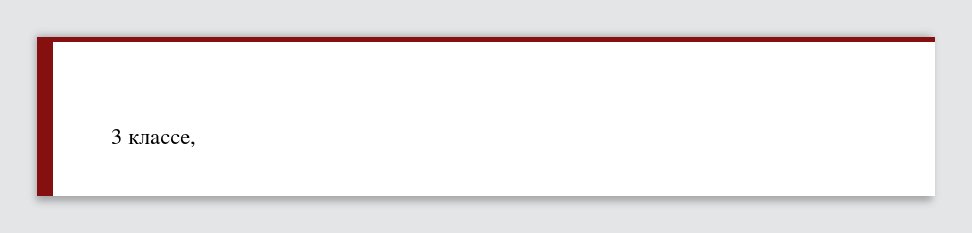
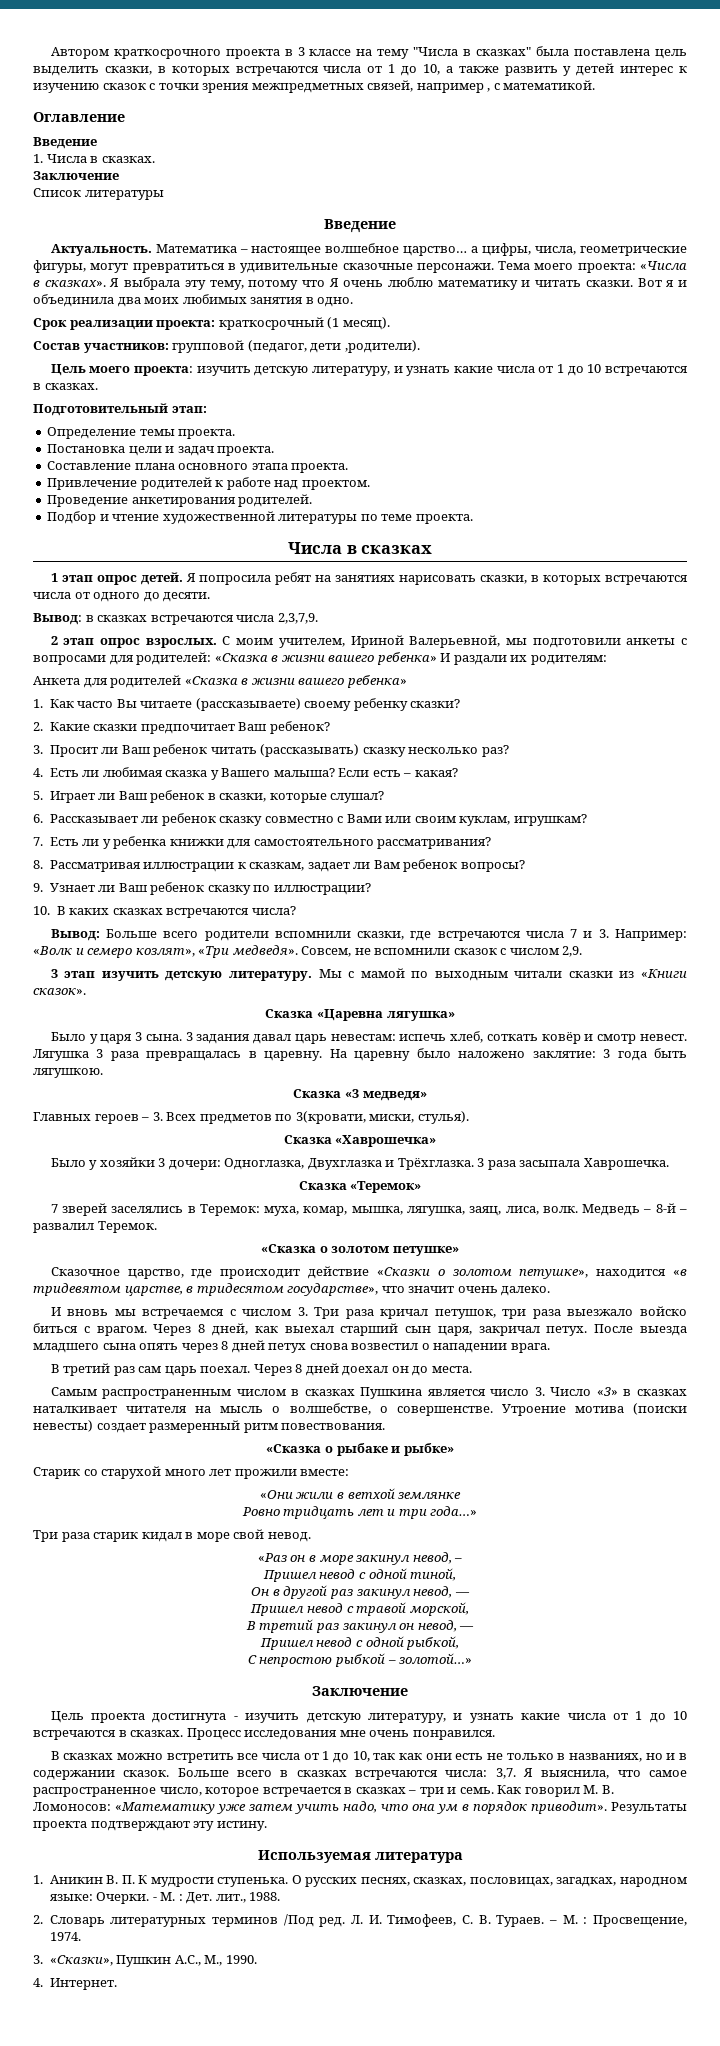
- 3 классе,
+ Автором краткосрочного проекта в 3 классе на тему "Числа в сказках" была поставлена цель выделить сказки, в которых встречаются числа от 1 до 10, а также развить у детей интерес к изучению сказок с точки зрения межпредметных связей, например , с математикой.
+ Оглавление
+ Введение
+ 1. Числа в сказках.
+ Заключение
+ Список литературы
+ Введение
+ Актуальность. Математика – настоящее волшебное царство… а цифры, числа, геометрические фигуры, могут превратиться в удивительные сказочные персонажи. Тема моего проекта: «Числа в сказках». Я выбрала эту тему, потому что Я очень люблю математику и читать сказки. Вот я и объединила два моих любимых занятия в одно.
+ Срок реализации проекта: краткосрочный (1 месяц).
+ Состав участников: групповой (педагог, дети ,родители).
+ Цель моего проекта: изучить детскую литературу, и узнать какие числа от 1 до 10 встречаются в сказках.
+ Подготовительный этап:
+ Определение темы проекта.
+ Постановка цели и задач проекта.
+ Составление плана основного этапа проекта.
+ Привлечение родителей к работе над проектом.
+ Проведение анкетирования родителей.
+ Подбор и чтение художественной литературы по теме проекта.
+ Числа в сказках
+ 1 этап опрос детей. Я попросила ребят на занятиях нарисовать сказки, в которых встречаются числа от одного до десяти.
+ Вывод: в сказках встречаются числа 2,3,7,9.
+ 2 этап опрос взрослых. С моим учителем, Ириной Валерьевной, мы подготовили анкеты с вопросами для родителей: «Сказка в жизни вашего ребенка» И раздали их родителям:
+ Анкета для родителей «Сказка в жизни вашего ребенка»
+ 1. Как часто Вы читаете (рассказываете) своему ребенку сказки?
+ 2. Какие сказки предпочитает Ваш ребенок?
+ 3. Просит ли Ваш ребенок читать (рассказывать) сказку несколько раз?
+ 4. Есть ли любимая сказка у Вашего малыша? Если есть – какая?
+ 5. Играет ли Ваш ребенок в сказки, которые слушал?
+ 6. Рассказывает ли ребенок сказку совместно с Вами или своим куклам, игрушкам?
+ 7. Есть ли у ребенка книжки для самостоятельного рассматривания?
+ 8. Рассматривая иллюстрации к сказкам, задает ли Вам ребенок вопросы?
+ 9. Узнает ли Ваш ребенок сказку по иллюстрации?
+ 10. В каких сказках встречаются числа?
+ Вывод: Больше всего родители вспомнили сказки, где встречаются числа 7 и 3. Например: «Волк и семеро козлят», «Три медведя». Совсем, не вспомнили сказок с числом 2,9.
+ 3 этап изучить детскую литературу. Мы с мамой по выходным читали сказки из «Книги сказок».
+ Сказка «Царевна лягушка»
+ Было у царя 3 сына. 3 задания давал царь невестам: испечь хлеб, соткать ковёр и смотр невест. Лягушка 3 раза превращалась в царевну. На царевну было наложено заклятие: 3 года быть лягушкою.
+ Сказка «3 медведя»
+ Главных героев – 3. Всех предметов по 3(кровати, миски, стулья).
+ Сказка «Хаврошечка»
+ Было у хозяйки 3 дочери: Одноглазка, Двухглазка и Трёхглазка. 3 раза засыпала Хаврошечка.
+ Сказка «Теремок»
+ 7 зверей заселялись в Теремок: муха, комар, мышка, лягушка, заяц, лиса, волк. Медведь – 8-й – развалил Теремок.
+ «Сказка о золотом петушке»
+ Сказочное царство, где происходит действие «Сказки о золотом петушке», находится «в тридевятом царстве, в тридесятом государстве», что значит очень далеко.
+ И вновь мы встречаемся с числом 3. Три раза кричал петушок, три раза выезжало войско биться с врагом. Через 8 дней, как выехал старший сын царя, закричал петух. После выезда младшего сына опять через 8 дней петух снова возвестил о нападении врага.
+ В третий раз сам царь поехал. Через 8 дней доехал он до места.
+ Самым распространенным числом в сказках Пушкина является число 3. Число «3» в сказках наталкивает читателя на мысль о волшебстве, о совершенстве. Утроение мотива (поиски невесты) создает размеренный ритм повествования.
+ «Сказка о рыбаке и рыбке»
+ Старик со старухой много лет прожили вместе:
+ «Они жили в ветхой землянке
+ Ровно тридцать лет и три года…»
+ Три раза старик кидал в море свой невод.
+ «Раз он в море закинул невод, –
+ Пришел невод с одной тиной,
+ Он в другой раз закинул невод, —
+ Пришел невод с травой морской,
+ В третий раз закинул он невод, —
+ Пришел невод с одной рыбкой,
+ С непростою рыбкой – золотой…»
+ Заключение
+ Цель проекта достигнута - изучить детскую литературу, и узнать какие числа от 1 до 10 встречаются в сказках. Процесс исследования мне очень понравился.
+ В сказках можно встретить все числа от 1 до 10, так как они есть не только в названиях, но и в содержании сказок. Больше всего в сказках встречаются числа: 3,7. Я выяснила, что самое распространенное число, которое встречается в сказках – три и семь. Как говорил М. В. Ломоносов: «Математику уже затем учить надо, что она ум в порядок приводит». Результаты проекта подтверждают эту истину.
+ Используемая литература
+ 1. Аникин В. П. К мудрости ступенька. О русских песнях, сказках, пословицах, загадках, народном языке: Очерки. - М. : Дет. лит., 1988.
+ 2. Словарь литературных терминов /Под ред. Л. И. Тимофеев, С. В. Тураев. – М. : Просвещение, 1974.
+ 3. «Сказки», Пушкин А.С., М., 1990.
+ 4. Интернет.

